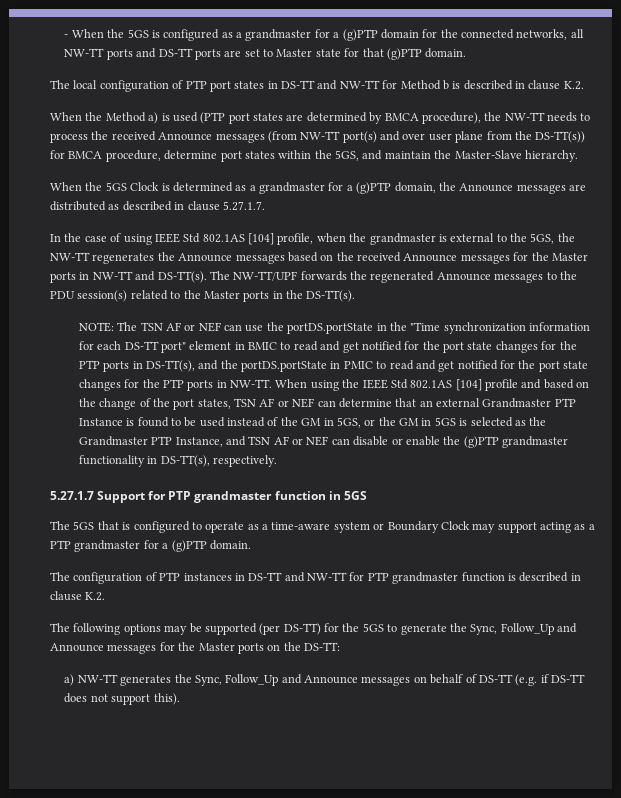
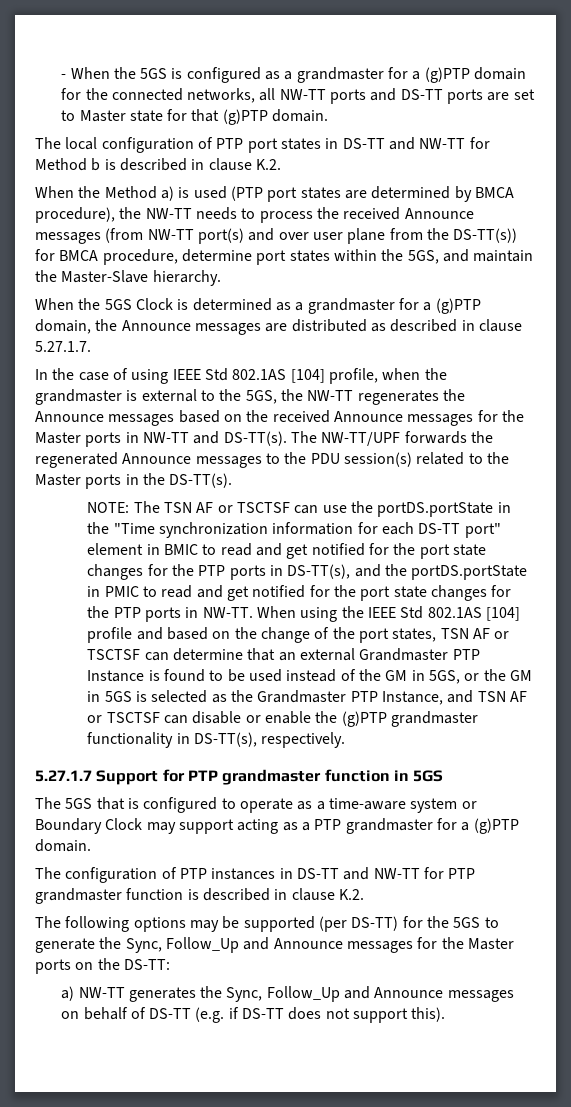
- NOTE: The TSN AF or NEF can use the portDS.portState in the "Time synchronization information for each DS-TT port" element in BMIC to read and get notified for the port state changes for the PTP ports in DS-TT(s), and the portDS.portState in PMIC to read and get notified for the port state changes for the PTP ports in NW-TT.
+ NOTE: The TSN AF or TSCTSF can use the portDS.portState in the "Time synchronization information for each DS-TT port" element in BMIC to read and get notified for the port state changes for the PTP ports in DS-TT(s), and the portDS.portState in PMIC to read and get notified for the port state changes for the PTP ports in NW-TT.
- When using the IEEE Std 802.1AS [104] profile and based on the change of the port states, TSN AF or NEF can determine that an external Grandmaster PTP Instance is found to be used instead of the GM in 5GS, or the GM in 5GS is selected as the Grandmaster PTP Instance, and TSN AF or NEF can disable or enable the (g)PTP grandmaster functionality in DS-TT(s), respectively.
+ When using the IEEE Std 802.1AS [104] profile and based on the change of the port states, TSN AF or TSCTSF can determine that an external Grandmaster PTP Instance is found to be used instead of the GM in 5GS, or the GM in 5GS is selected as the Grandmaster PTP Instance, and TSN AF or TSCTSF can disable or enable the (g)PTP grandmaster functionality in DS-TT(s), respectively.

